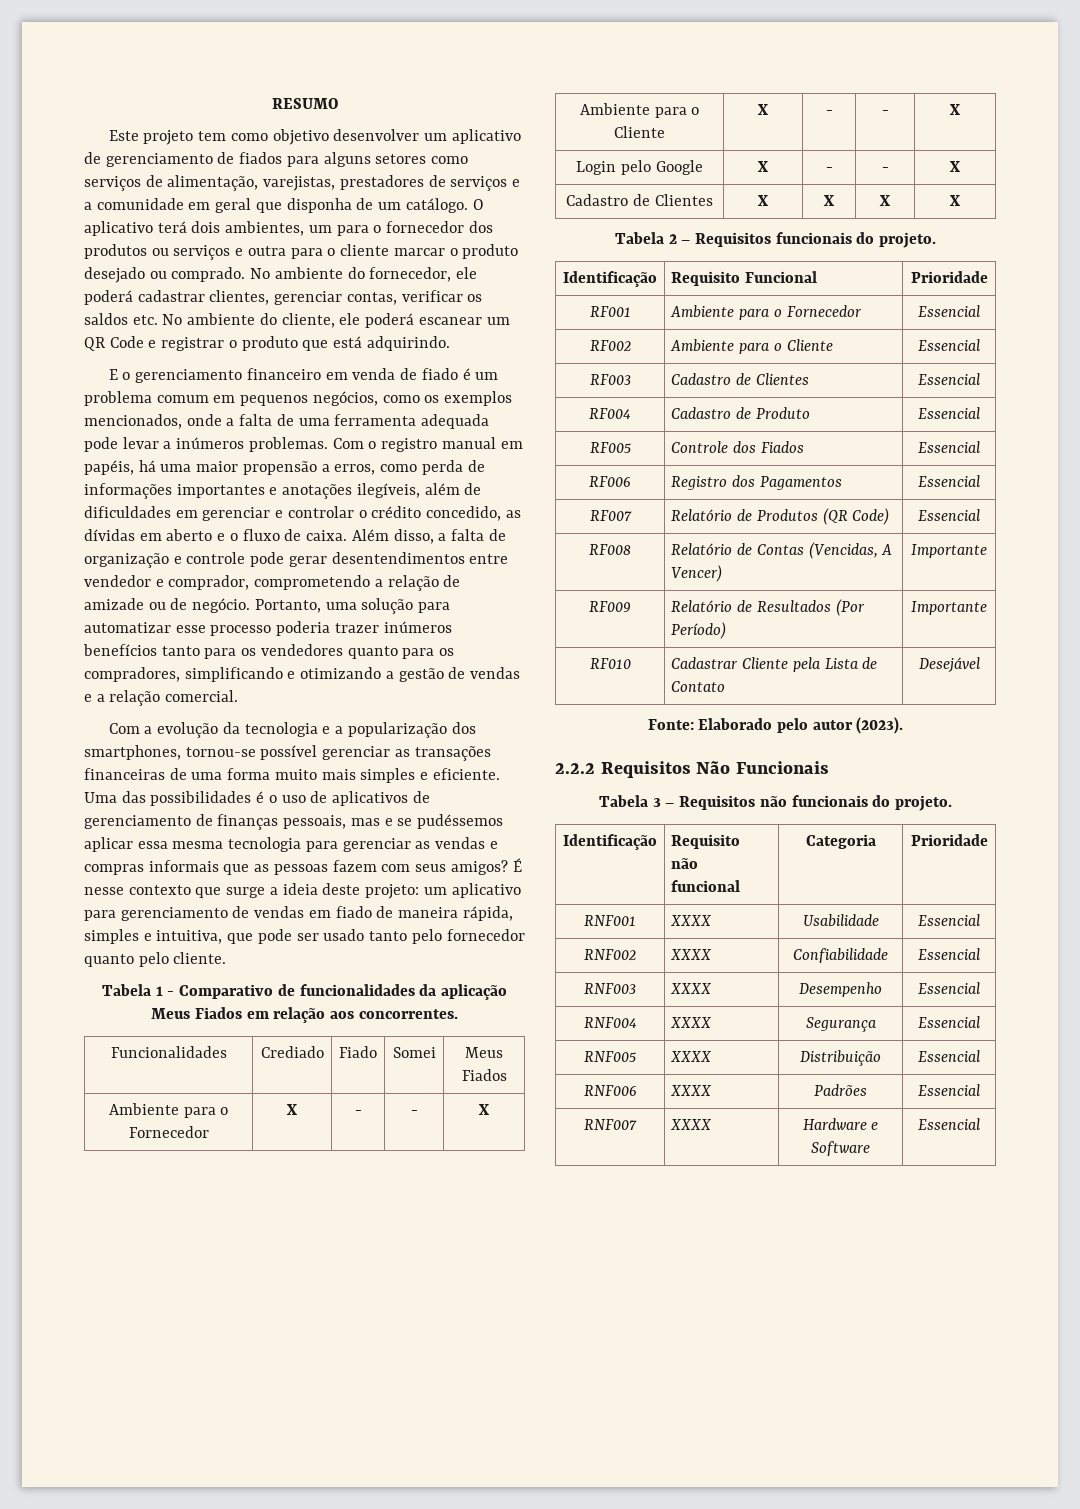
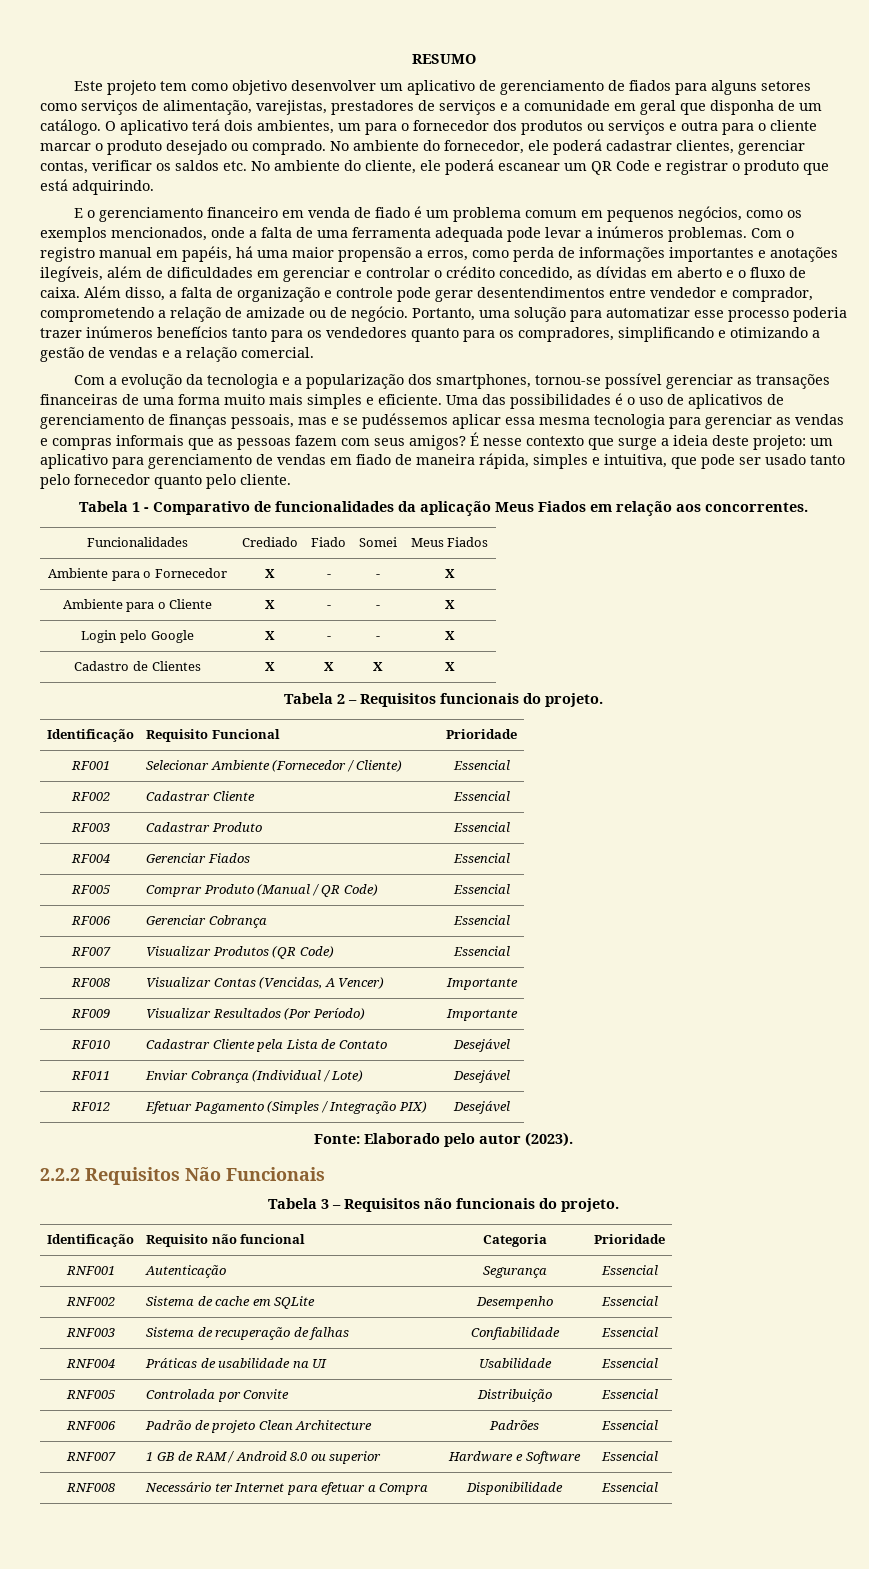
- RF001 | Ambiente para o Fornecedor | Essencial
+ RF001 | Selecionar Ambiente (Fornecedor / Cliente) | Essencial
- RF002 | Ambiente para o Cliente | Essencial
+ RF002 | Cadastrar Cliente | Essencial
- RF003 | Cadastro de Clientes | Essencial
+ RF003 | Cadastrar Produto | Essencial
- RF004 | Cadastro de Produto | Essencial
+ RF004 | Gerenciar Fiados | Essencial
- RF005 | Controle dos Fiados | Essencial
+ RF005 | Comprar Produto (Manual / QR Code) | Essencial
- RF006 | Registro dos Pagamentos | Essencial
+ RF006 | Gerenciar Cobrança | Essencial
- RF007 | Relatório de Produtos (QR Code) | Essencial
+ RF007 | Visualizar Produtos (QR Code) | Essencial
- RF008 | Relatório de Contas (Vencidas, A Vencer) | Importante
+ RF008 | Visualizar Contas (Vencidas, A Vencer) | Importante
- RF009 | Relatório de Resultados (Por Período) | Importante
+ RF009 | Visualizar Resultados (Por Período) | Importante
+ RF011 | Enviar Cobrança (Individual / Lote) | Desejável
+ RF012 | Efetuar Pagamento (Simples / Integração PIX) | Desejável
- RNF001 | XXXX | Usabilidade | Essencial
- RNF002 | XXXX | Confiabilidade | Essencial
- RNF003 | XXXX | Desempenho | Essencial
- RNF004 | XXXX | Segurança | Essencial
- RNF005 | XXXX | Distribuição | Essencial
- RNF006 | XXXX | Padrões | Essencial
- RNF007 | XXXX | Hardware e Software | Essencial
+ RNF001 | Autenticação | Segurança | Essencial
+ RNF002 | Sistema de cache em SQLite | Desempenho | Essencial
+ RNF003 | Sistema de recuperação de falhas | Confiabilidade | Essencial
+ RNF004 | Práticas de usabilidade na UI | Usabilidade | Essencial
+ RNF005 | Controlada por Convite | Distribuição | Essencial
+ RNF006 | Padrão de projeto Clean Architecture | Padrões | Essencial
+ RNF007 | 1 GB de RAM / Android 8.0 ou superior | Hardware e Software | Essencial
+ RNF008 | Necessário ter Internet para efetuar a Compra | Disponibilidade | Essencial

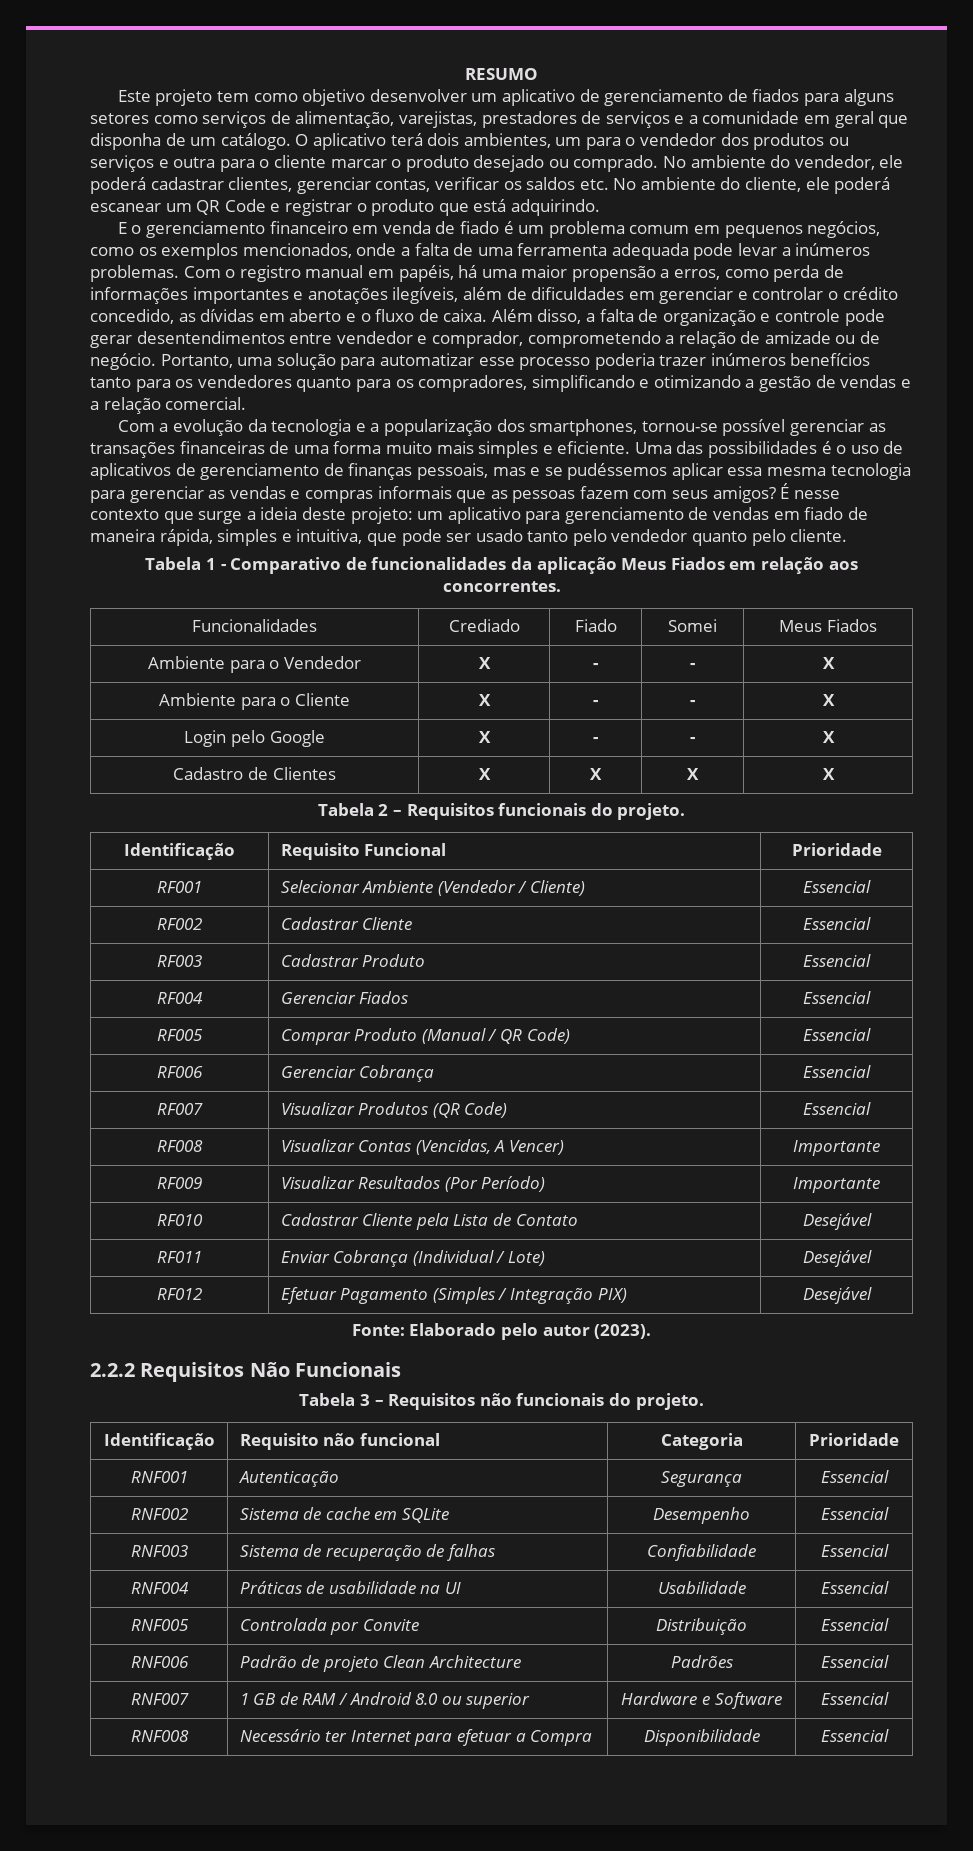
- O aplicativo terá dois ambientes, um para o fornecedor dos produtos ou serviços e outra para o cliente marcar o produto desejado ou comprado.
+ O aplicativo terá dois ambientes, um para o vendedor dos produtos ou serviços e outra para o cliente marcar o produto desejado ou comprado.
- No ambiente do fornecedor, ele poderá cadastrar clientes, gerenciar contas, verificar os saldos etc. No ambiente do cliente, ele poderá escanear um QR Code e registrar o produto que está adquirindo.
+ No ambiente do vendedor, ele poderá cadastrar clientes, gerenciar contas, verificar os saldos etc. No ambiente do cliente, ele poderá escanear um QR Code e registrar o produto que está adquirindo.
- É nesse contexto que surge a ideia deste projeto: um aplicativo para gerenciamento de vendas em fiado de maneira rápida, simples e intuitiva, que pode ser usado tanto pelo fornecedor quanto pelo cliente.
+ É nesse contexto que surge a ideia deste projeto: um aplicativo para gerenciamento de vendas em fiado de maneira rápida, simples e intuitiva, que pode ser usado tanto pelo vendedor quanto pelo cliente.
- Ambiente para o Fornecedor | X | - | - | X
+ Ambiente para o Vendedor | X | - | - | X
- RF001 | Selecionar Ambiente (Fornecedor / Cliente) | Essencial
+ RF001 | Selecionar Ambiente (Vendedor / Cliente) | Essencial

